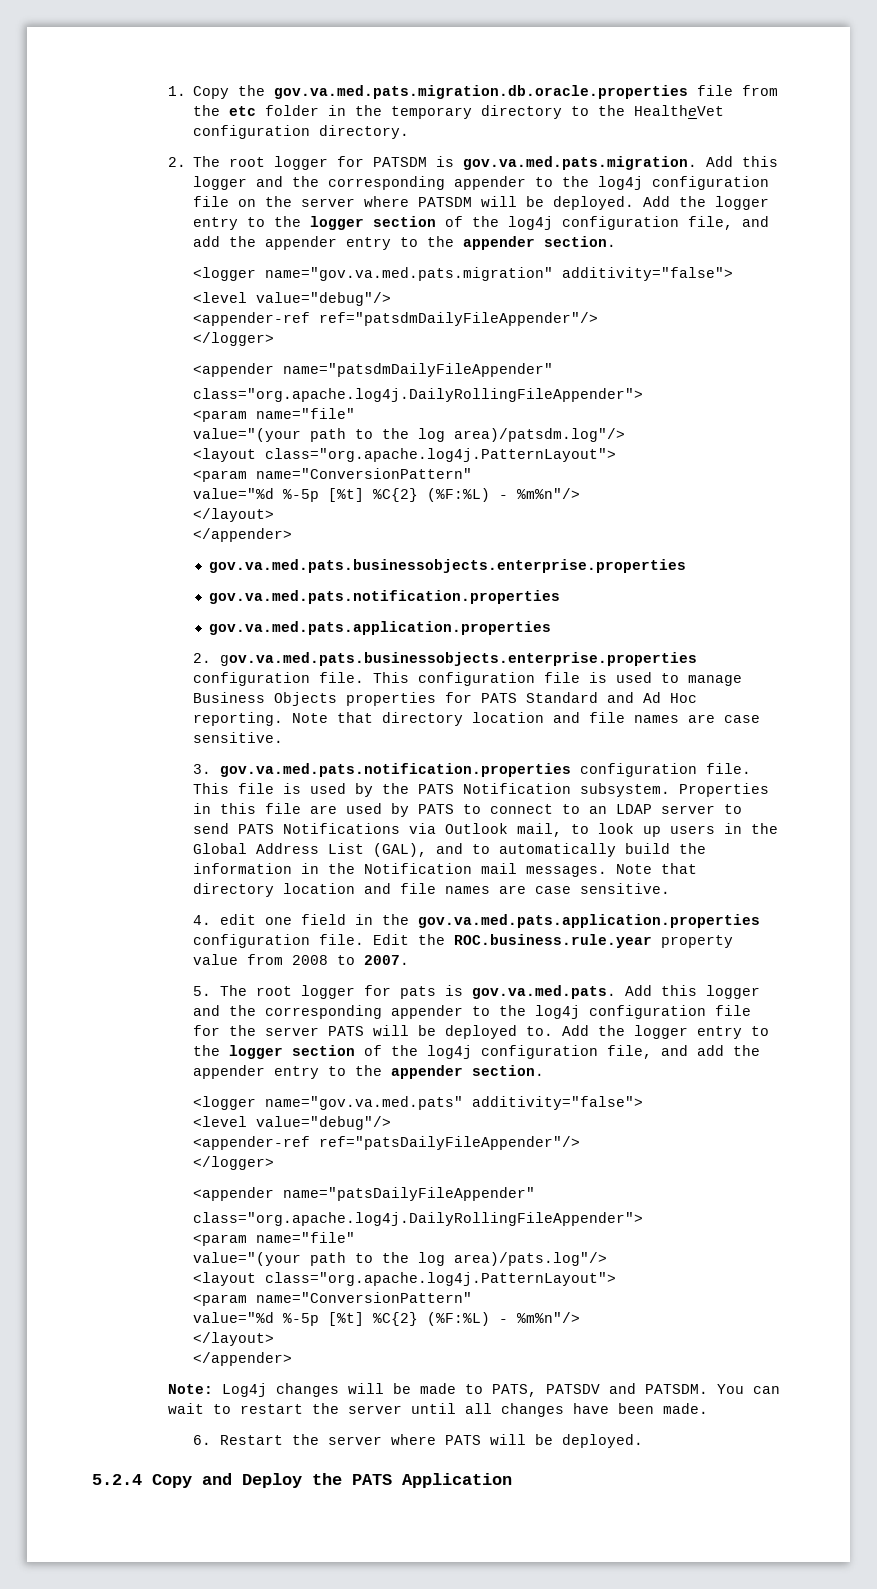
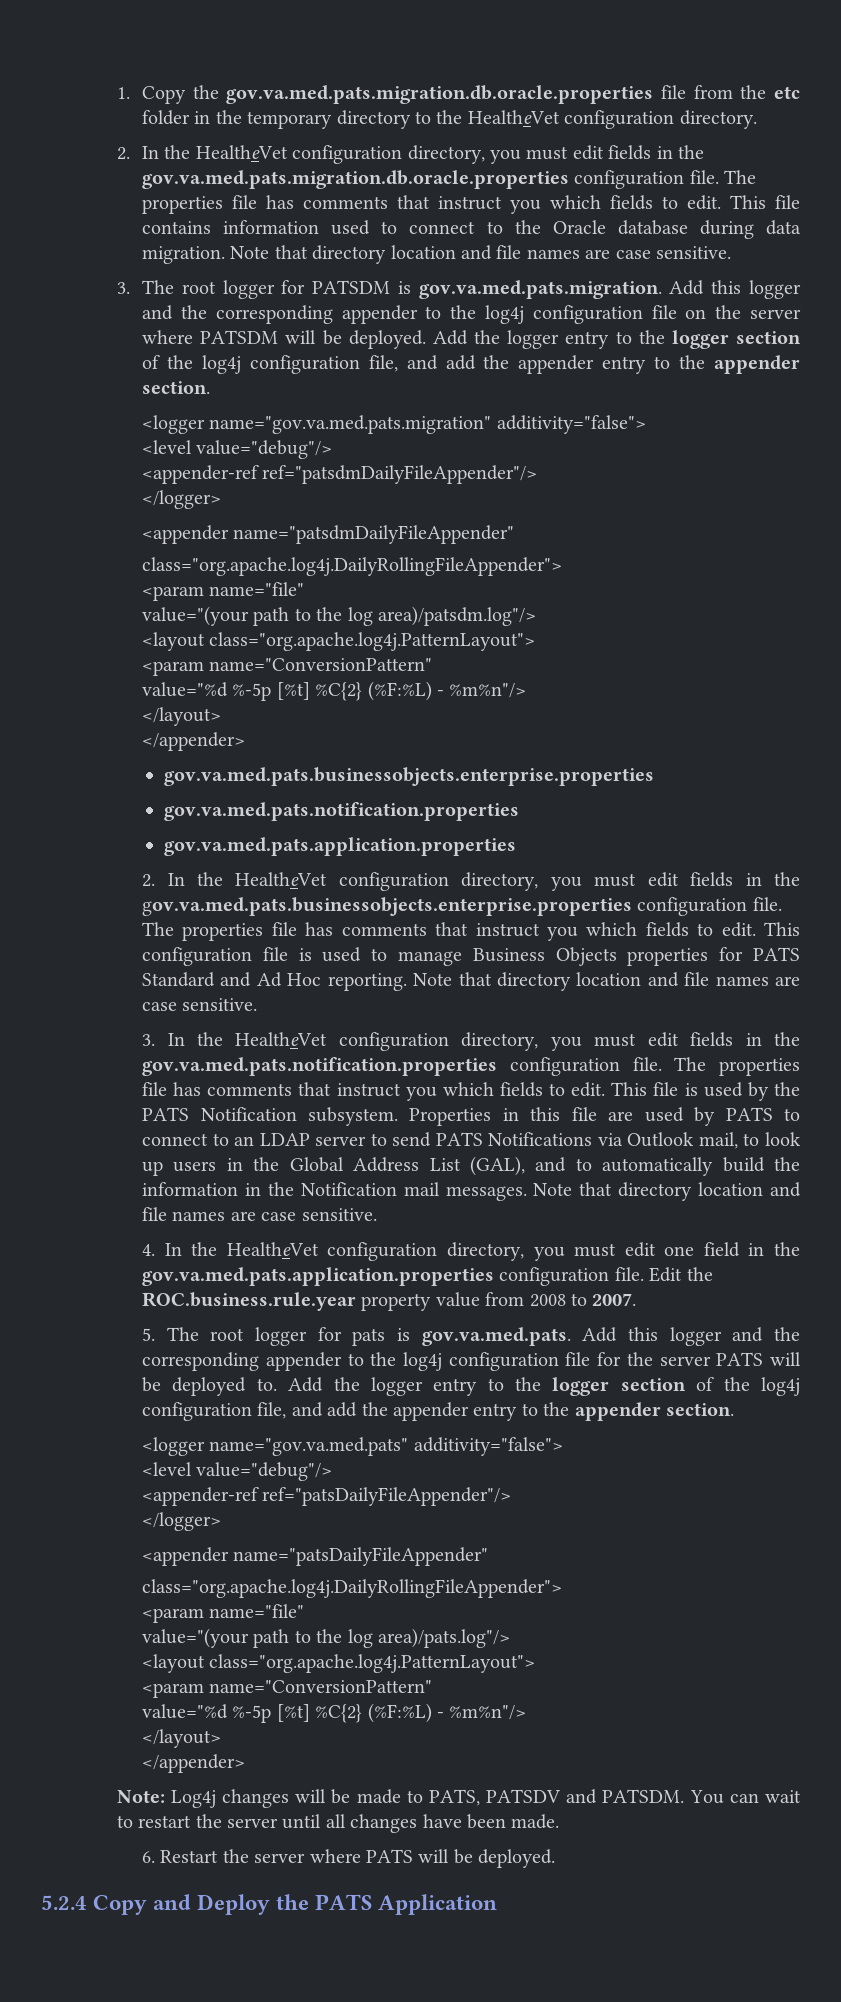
- 2. The root logger for PATSDM is gov.va.med.pats.migration. Add this logger and the corresponding appender to the log4j configuration file on the server where PATSDM will be deployed.
+ 2. In the HealtheVet configuration directory, you must edit fields in the gov.va.med.pats.migration.db.oracle.properties configuration file. The properties file has comments that instruct you which fields to edit. This file contains information used to connect to the Oracle database during data migration. Note that directory location and file names are case sensitive.
+ 3. The root logger for PATSDM is gov.va.med.pats.migration. Add this logger and the corresponding appender to the log4j configuration file on the server where PATSDM will be deployed.
- 2. gov.va.med.pats.businessobjects.enterprise.properties configuration file.
+ 2. In the HealtheVet configuration directory, you must edit fields in the gov.va.med.pats.businessobjects.enterprise.properties configuration file. The properties file has comments that instruct you which fields to edit.
- 3. gov.va.med.pats.notification.properties configuration file.
+ 3. In the HealtheVet configuration directory, you must edit fields in the gov.va.med.pats.notification.properties configuration file. The properties file has comments that instruct you which fields to edit.
- 4. edit one field in the gov.va.med.pats.application.properties configuration file.
+ 4. In the HealtheVet configuration directory, you must edit one field in the gov.va.med.pats.application.properties configuration file.

